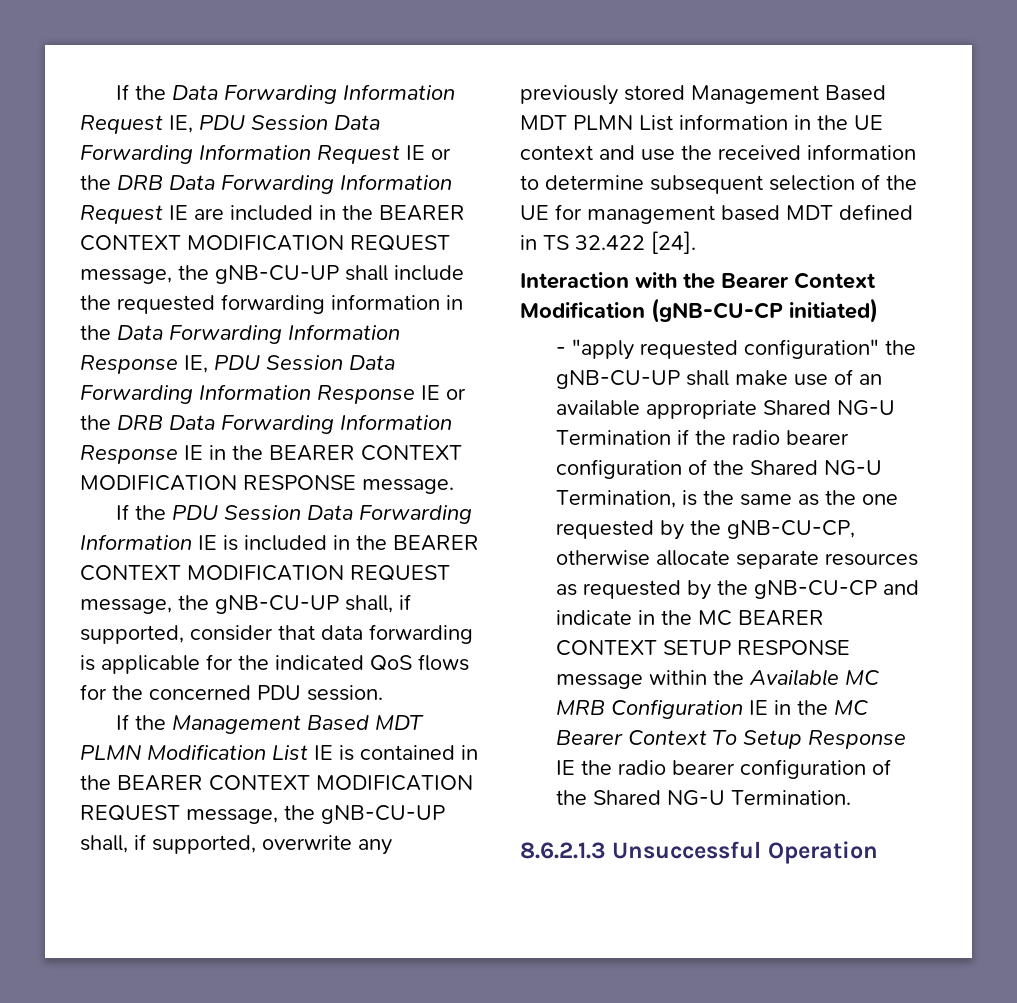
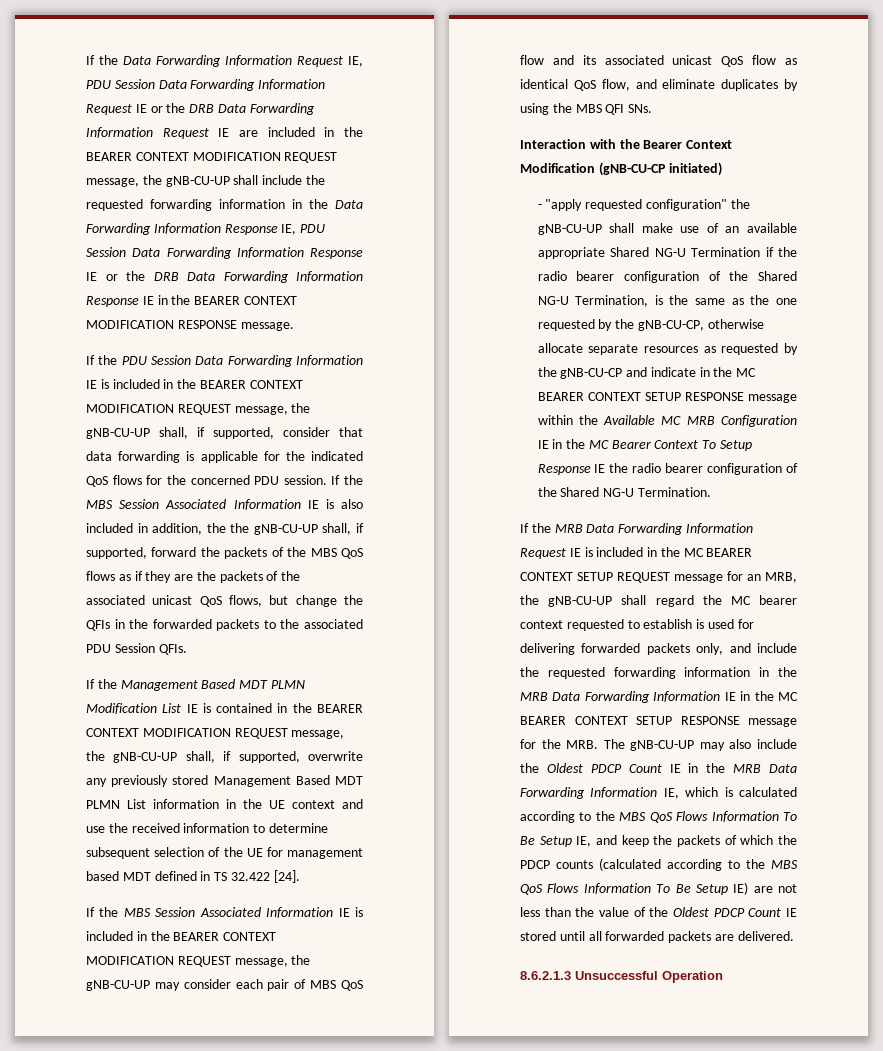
+ If the MBS Session Associated Information IE is also included in addition, the the gNB-CU-UP shall, if supported, forward the packets of the MBS QoS flows as if they are the packets of the associated unicast QoS flows, but change the QFIs in the forwarded packets to the associated PDU Session QFIs.
+ If the MBS Session Associated Information IE is included in the BEARER CONTEXT MODIFICATION REQUEST message, the gNB-CU-UP may consider each pair of MBS QoS flow and its associated unicast QoS flow as identical QoS flow, and eliminate duplicates by using the MBS QFI SNs.
+ If the MRB Data Forwarding Information Request IE is included in the MC BEARER CONTEXT SETUP REQUEST message for an MRB, the gNB-CU-UP shall regard the MC bearer context requested to establish is used for delivering forwarded packets only, and include the requested forwarding information in the MRB Data Forwarding Information IE in the MC BEARER CONTEXT SETUP RESPONSE message for the MRB. The gNB-CU-UP may also include the Oldest PDCP Count IE in the MRB Data Forwarding Information IE, which is calculated according to the MBS QoS Flows Information To Be Setup IE, and keep the packets of which the PDCP counts (calculated according to the MBS QoS Flows Information To Be Setup IE) are not less than the value of the Oldest PDCP Count IE stored until all forwarded packets are delivered.

